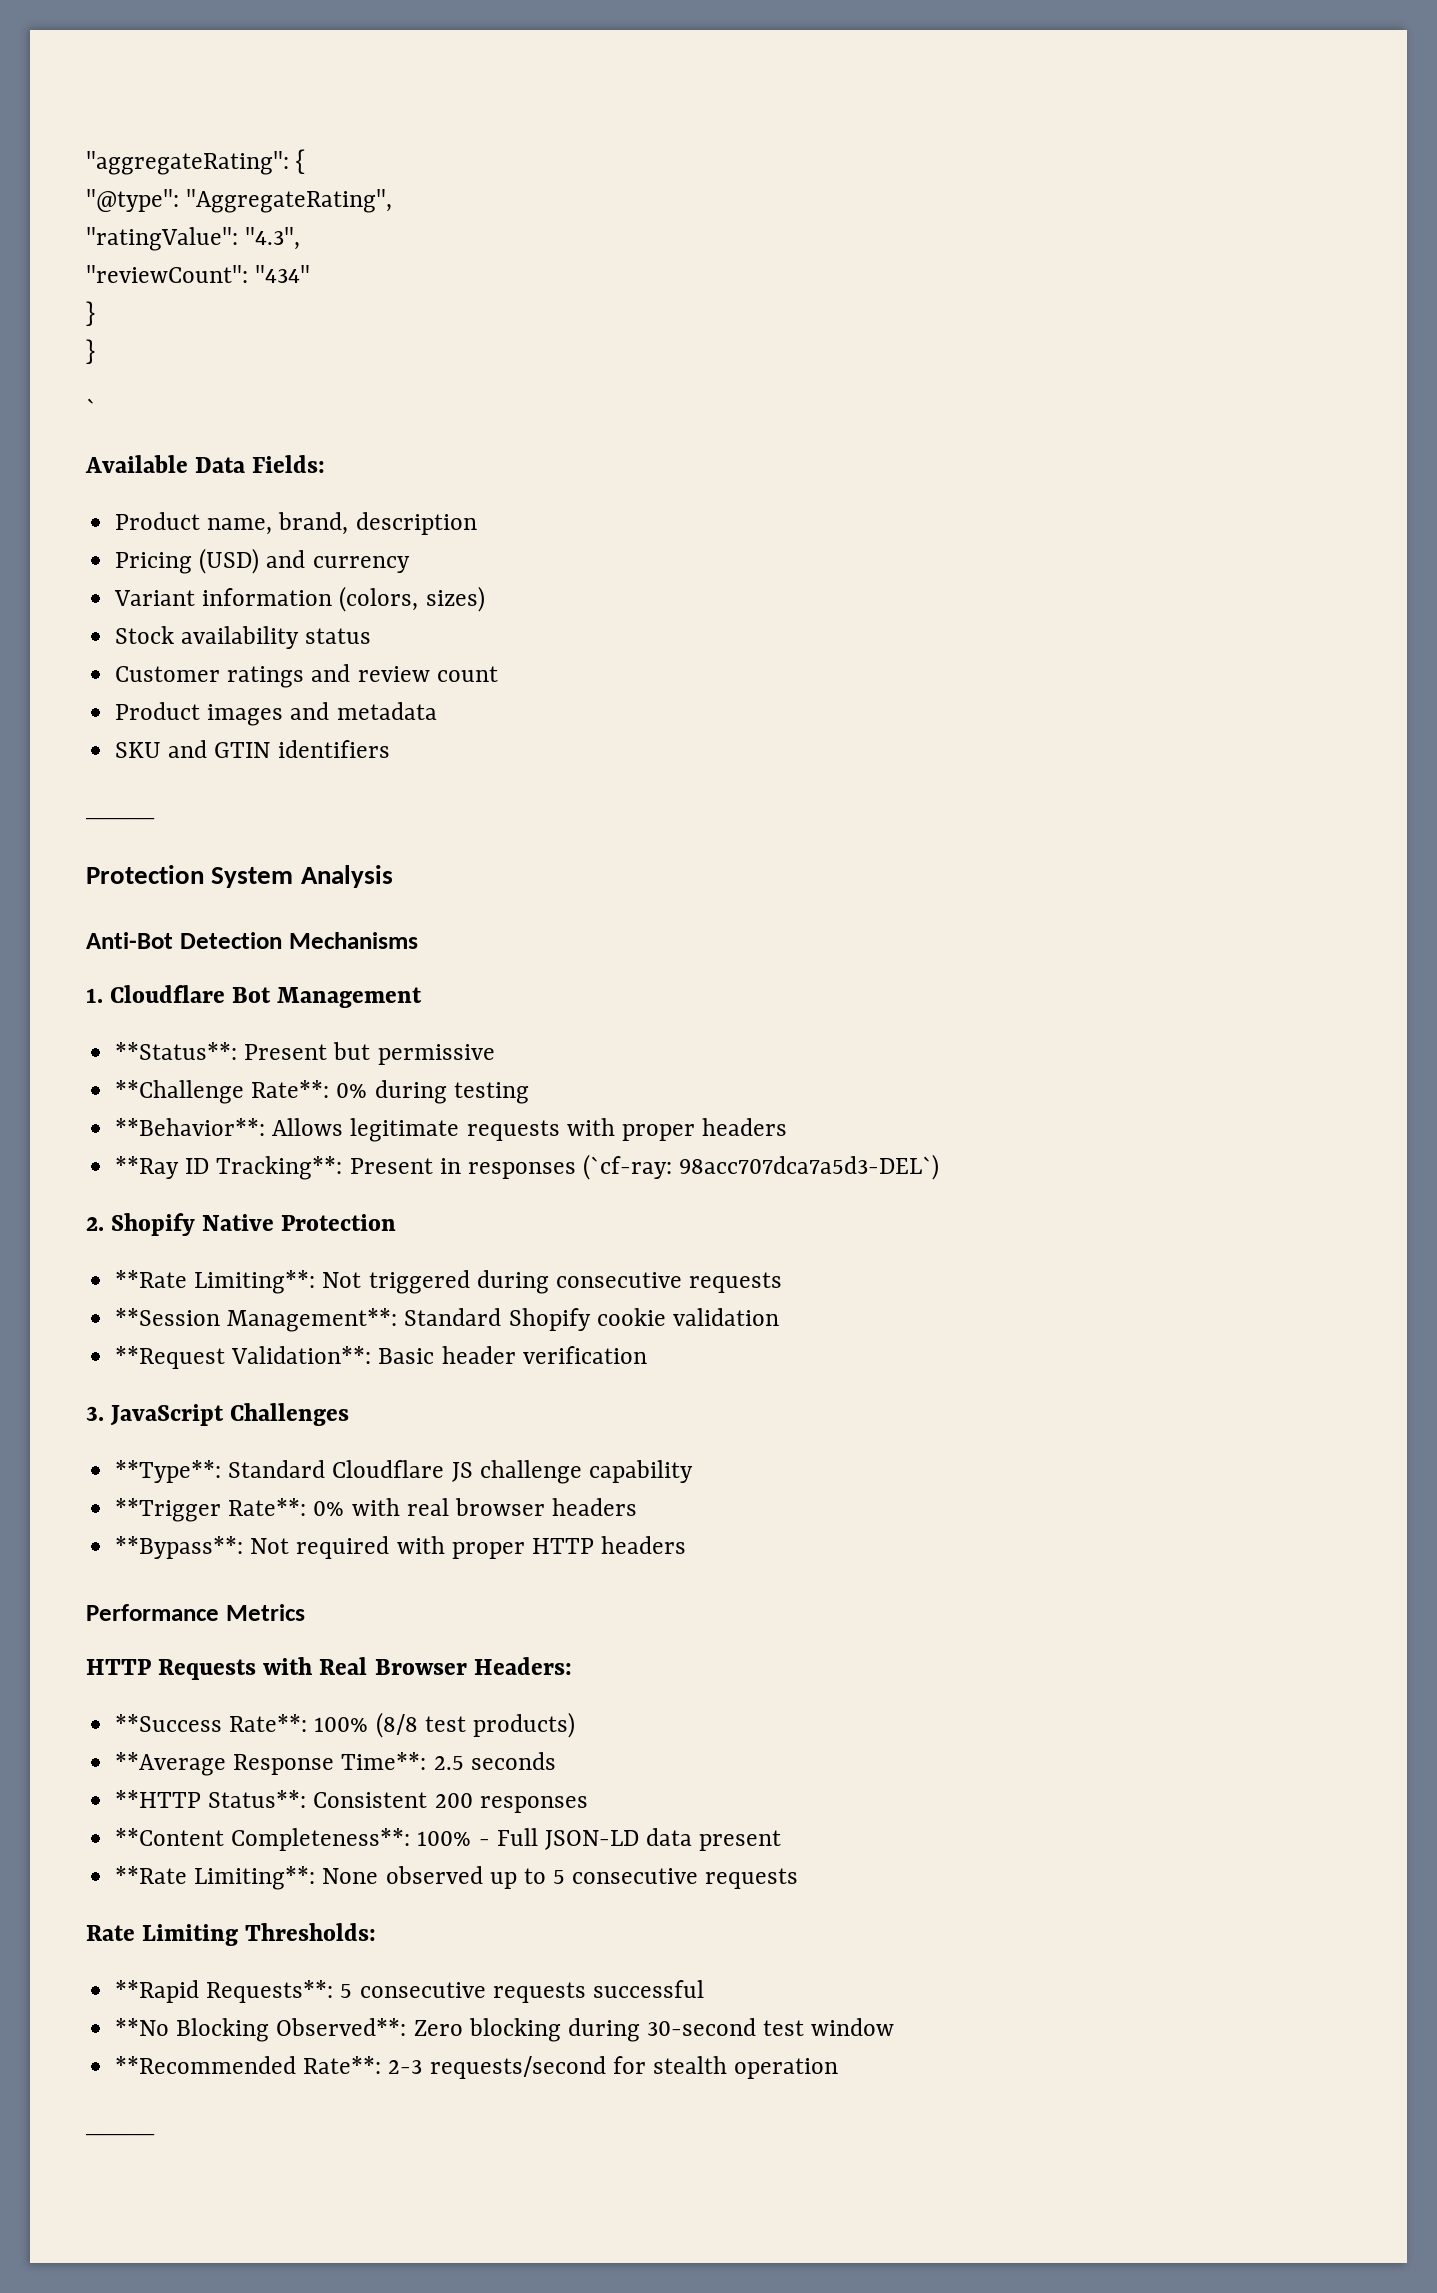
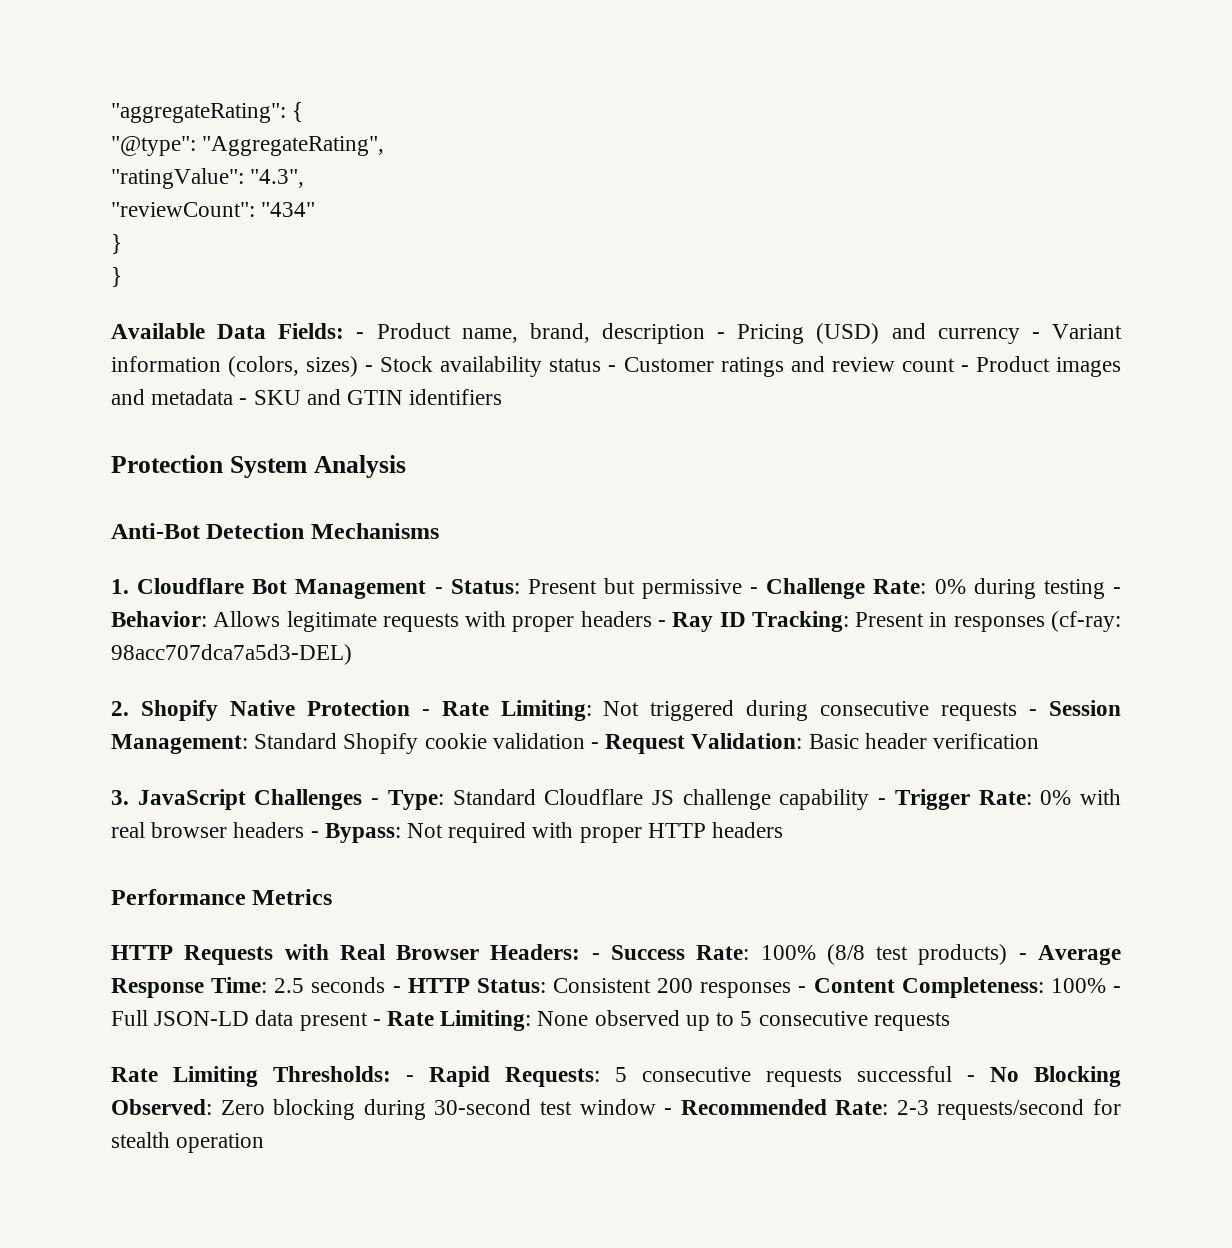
- `
- Available Data Fields:
- Product name, brand, description
- Pricing (USD) and currency
- Variant information (colors, sizes)
- Stock availability status
- Customer ratings and review count
- Product images and metadata
- SKU and GTIN identifiers
- ____
+ Available Data Fields: - Product name, brand, description - Pricing (USD) and currency - Variant information (colors, sizes) - Stock availability status - Customer ratings and review count - Product images and metadata - SKU and GTIN identifiers
- 1. Cloudflare Bot Management
- **Status**: Present but permissive
- **Challenge Rate**: 0% during testing
- **Behavior**: Allows legitimate requests with proper headers
- **Ray ID Tracking**: Present in responses (`cf-ray: 98acc707dca7a5d3-DEL`)
+ 1. Cloudflare Bot Management - Status: Present but permissive - Challenge Rate: 0% during testing - Behavior: Allows legitimate requests with proper headers - Ray ID Tracking: Present in responses (cf-ray: 98acc707dca7a5d3-DEL)
- 2. Shopify Native Protection
- **Rate Limiting**: Not triggered during consecutive requests
- **Session Management**: Standard Shopify cookie validation
- **Request Validation**: Basic header verification
+ 2. Shopify Native Protection - Rate Limiting: Not triggered during consecutive requests - Session Management: Standard Shopify cookie validation - Request Validation: Basic header verification
- 3. JavaScript Challenges
- **Type**: Standard Cloudflare JS challenge capability
- **Trigger Rate**: 0% with real browser headers
- **Bypass**: Not required with proper HTTP headers
+ 3. JavaScript Challenges - Type: Standard Cloudflare JS challenge capability - Trigger Rate: 0% with real browser headers - Bypass: Not required with proper HTTP headers
- HTTP Requests with Real Browser Headers:
- **Success Rate**: 100% (8/8 test products)
- **Average Response Time**: 2.5 seconds
- **HTTP Status**: Consistent 200 responses
- **Content Completeness**: 100% - Full JSON-LD data present
- **Rate Limiting**: None observed up to 5 consecutive requests
+ HTTP Requests with Real Browser Headers: - Success Rate: 100% (8/8 test products) - Average Response Time: 2.5 seconds - HTTP Status: Consistent 200 responses - Content Completeness: 100% - Full JSON-LD data present - Rate Limiting: None observed up to 5 consecutive requests
- Rate Limiting Thresholds:
- **Rapid Requests**: 5 consecutive requests successful
- **No Blocking Observed**: Zero blocking during 30-second test window
- **Recommended Rate**: 2-3 requests/second for stealth operation
- ____
+ Rate Limiting Thresholds: - Rapid Requests: 5 consecutive requests successful - No Blocking Observed: Zero blocking during 30-second test window - Recommended Rate: 2-3 requests/second for stealth operation

